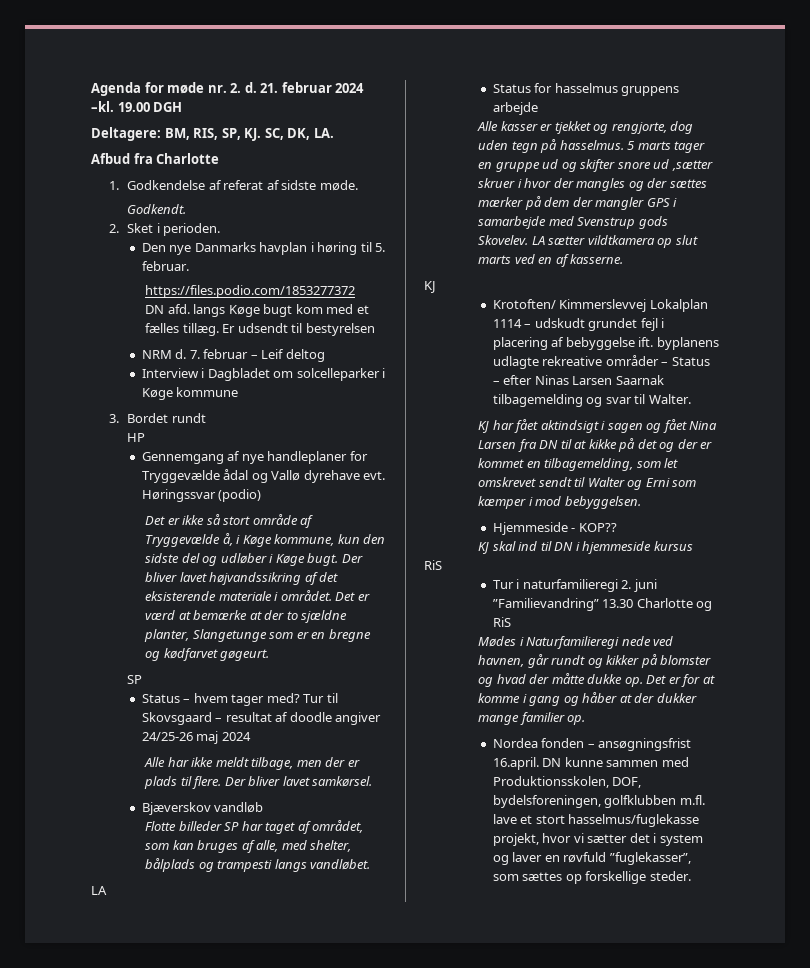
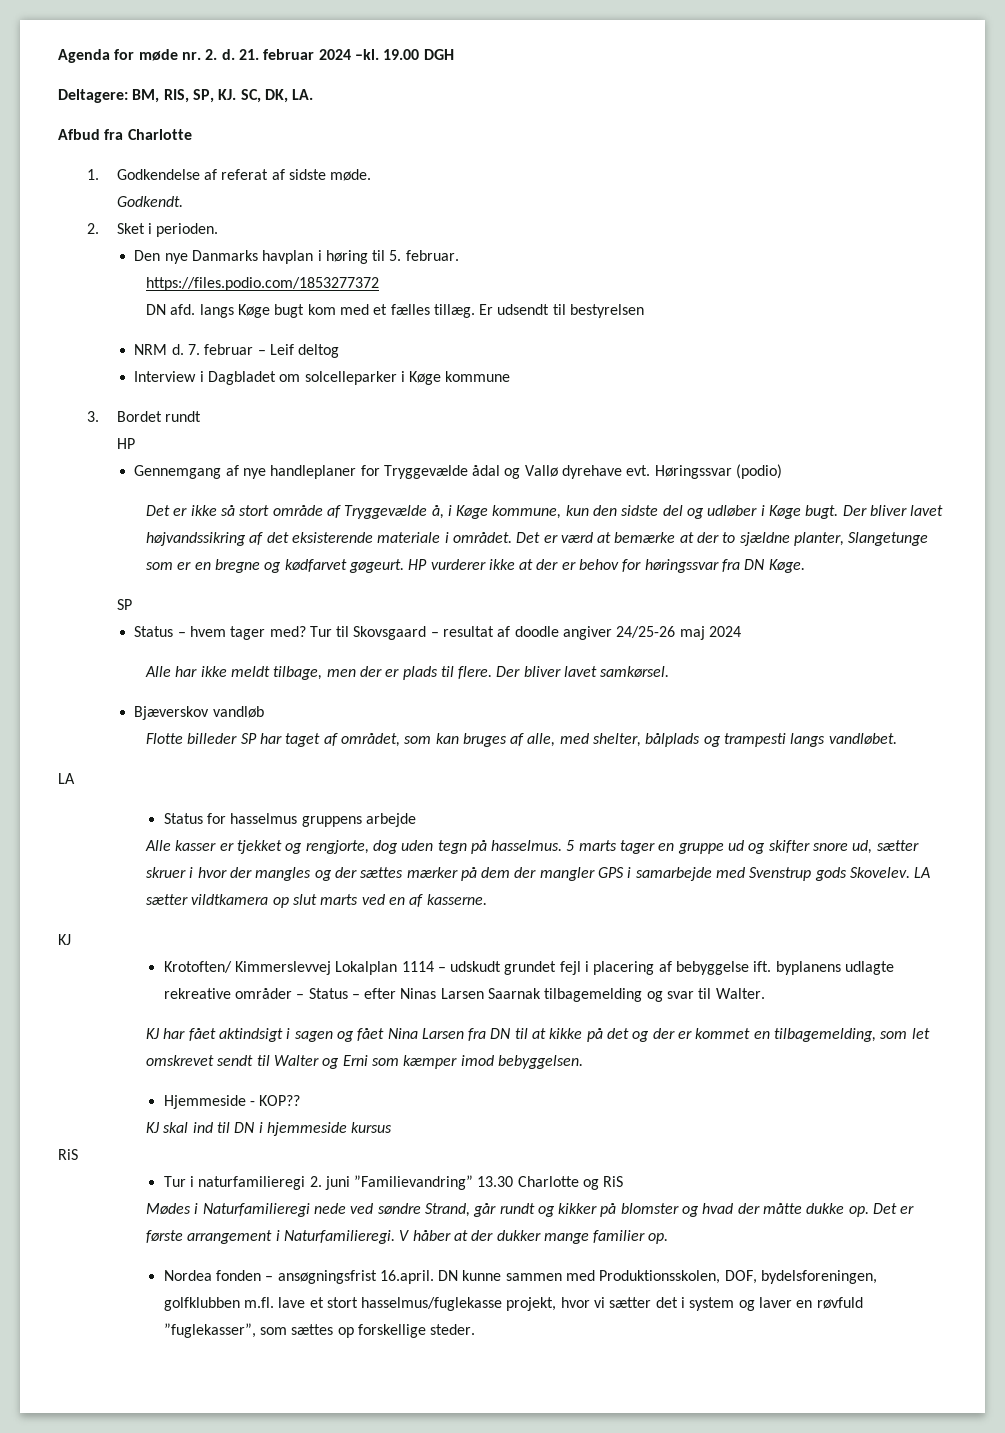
+ HP vurderer ikke at der er behov for høringssvar fra DN Køge.
- 5 marts tager en gruppe ud og skifter snore ud ,sætter skruer i hvor der mangles og der sættes mærker på dem der mangler GPS i samarbejde med Svenstrup gods Skovelev.
+ 5 marts tager en gruppe ud og skifter snore ud, sætter skruer i hvor der mangles og der sættes mærker på dem der mangler GPS i samarbejde med Svenstrup gods Skovelev.
- KJ har fået aktindsigt i sagen og fået Nina Larsen fra DN til at kikke på det og der er kommet en tilbagemelding, som let omskrevet sendt til Walter og Erni som kæmper i mod bebyggelsen.
+ KJ har fået aktindsigt i sagen og fået Nina Larsen fra DN til at kikke på det og der er kommet en tilbagemelding, som let omskrevet sendt til Walter og Erni som kæmper imod bebyggelsen.
- Mødes i Naturfamilieregi nede ved havnen, går rundt og kikker på blomster og hvad der måtte dukke op. Det er for at komme i gang og håber at der dukker mange familier op.
+ Mødes i Naturfamilieregi nede ved søndre Strand, går rundt og kikker på blomster og hvad der måtte dukke op. Det er første arrangement i Naturfamilieregi. V håber at der dukker mange familier op.

